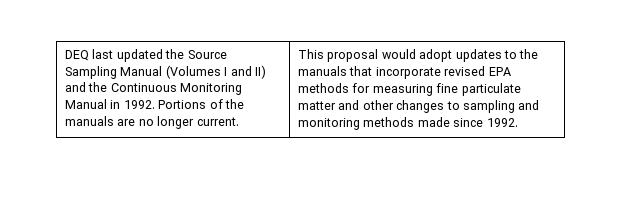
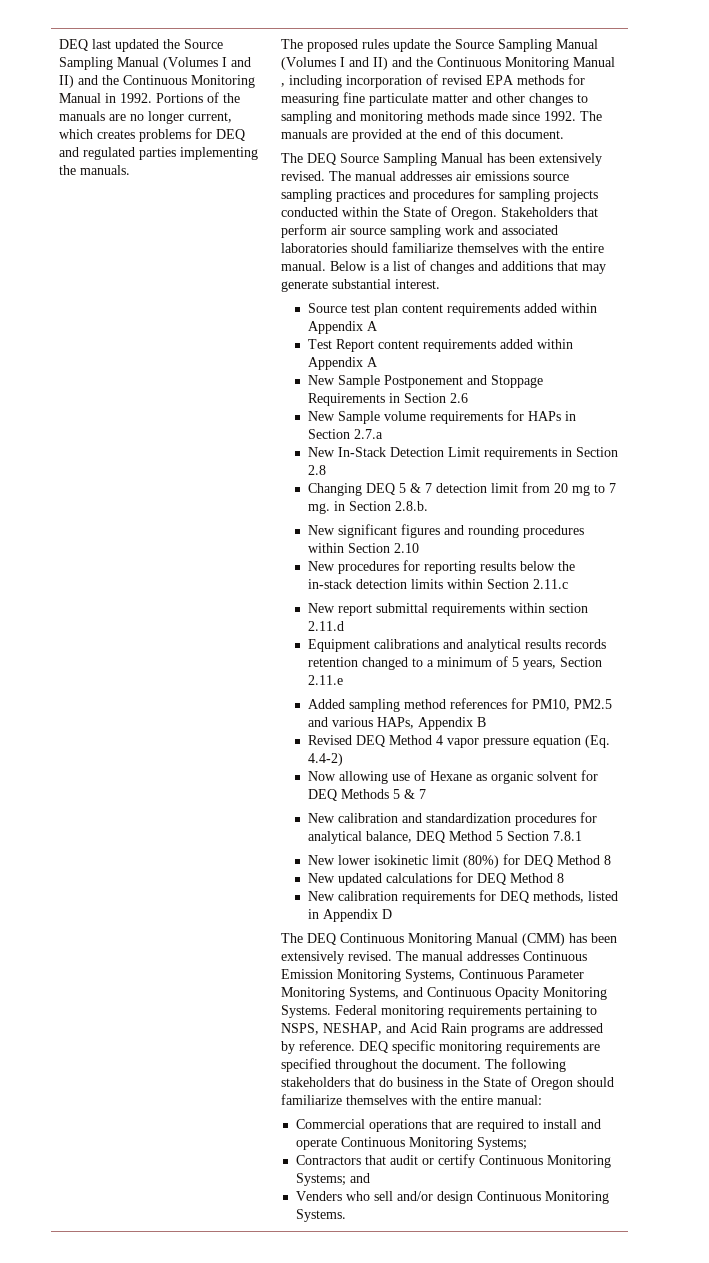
- Portions of the manuals are no longer current. | This proposal would adopt updates to the manuals that incorporate revised EPA methods for measuring fine particulate matter and other changes to sampling and monitoring methods made since 1992.
+ Portions of the manuals are no longer current, which creates problems for DEQ and regulated parties implementing the manuals. | The proposed rules update the Source Sampling Manual (Volumes I and II) and the Continuous Monitoring Manual , including incorporation of revised EPA methods for measuring fine particulate matter and other changes to sampling and monitoring methods made since 1992.
+ The manuals are provided at the end of this document.
+ The DEQ Source Sampling Manual has been extensively revised. The manual addresses air emissions source sampling practices and procedures for sampling projects conducted within the State of Oregon. Stakeholders that perform air source sampling work and associated laboratories should familiarize themselves with the entire manual. Below is a list of changes and additions that may generate substantial interest.
+ Source test plan content requirements added within Appendix A
+ Test Report content requirements added within Appendix A
+ New Sample Postponement and Stoppage Requirements in Section 2.6
+ New Sample volume requirements for HAPs in Section 2.7.a
+ New In-Stack Detection Limit requirements in Section 2.8
+ Changing DEQ 5 & 7 detection limit from 20 mg to 7 mg. in Section 2.8.b.
+ New significant figures and rounding procedures within Section 2.10
+ New procedures for reporting results below the in-stack detection limits within Section 2.11.c
+ New report submittal requirements within section 2.11.d
+ Equipment calibrations and analytical results records retention changed to a minimum of 5 years, Section 2.11.e
+ Added sampling method references for PM10, PM2.5 and various HAPs, Appendix B
+ Revised DEQ Method 4 vapor pressure equation (Eq. 4.4-2)
+ Now allowing use of Hexane as organic solvent for DEQ Methods 5 & 7
+ New calibration and standardization procedures for analytical balance, DEQ Method 5 Section 7.8.1
+ New lower isokinetic limit (80%) for DEQ Method 8
+ New updated calculations for DEQ Method 8
+ New calibration requirements for DEQ methods, listed in Appendix D
+ The DEQ Continuous Monitoring Manual (CMM) has been extensively revised. The manual addresses Continuous Emission Monitoring Systems, Continuous Parameter Monitoring Systems, and Continuous Opacity Monitoring Systems. Federal monitoring requirements pertaining to NSPS, NESHAP, and Acid Rain programs are addressed by reference. DEQ specific monitoring requirements are specified throughout the document. The following stakeholders that do business in the State of Oregon should familiarize themselves with the entire manual:
+ Commercial operations that are required to install and operate Continuous Monitoring Systems;
+ Contractors that audit or certify Continuous Monitoring Systems; and
+ Venders who sell and/or design Continuous Monitoring Systems.

